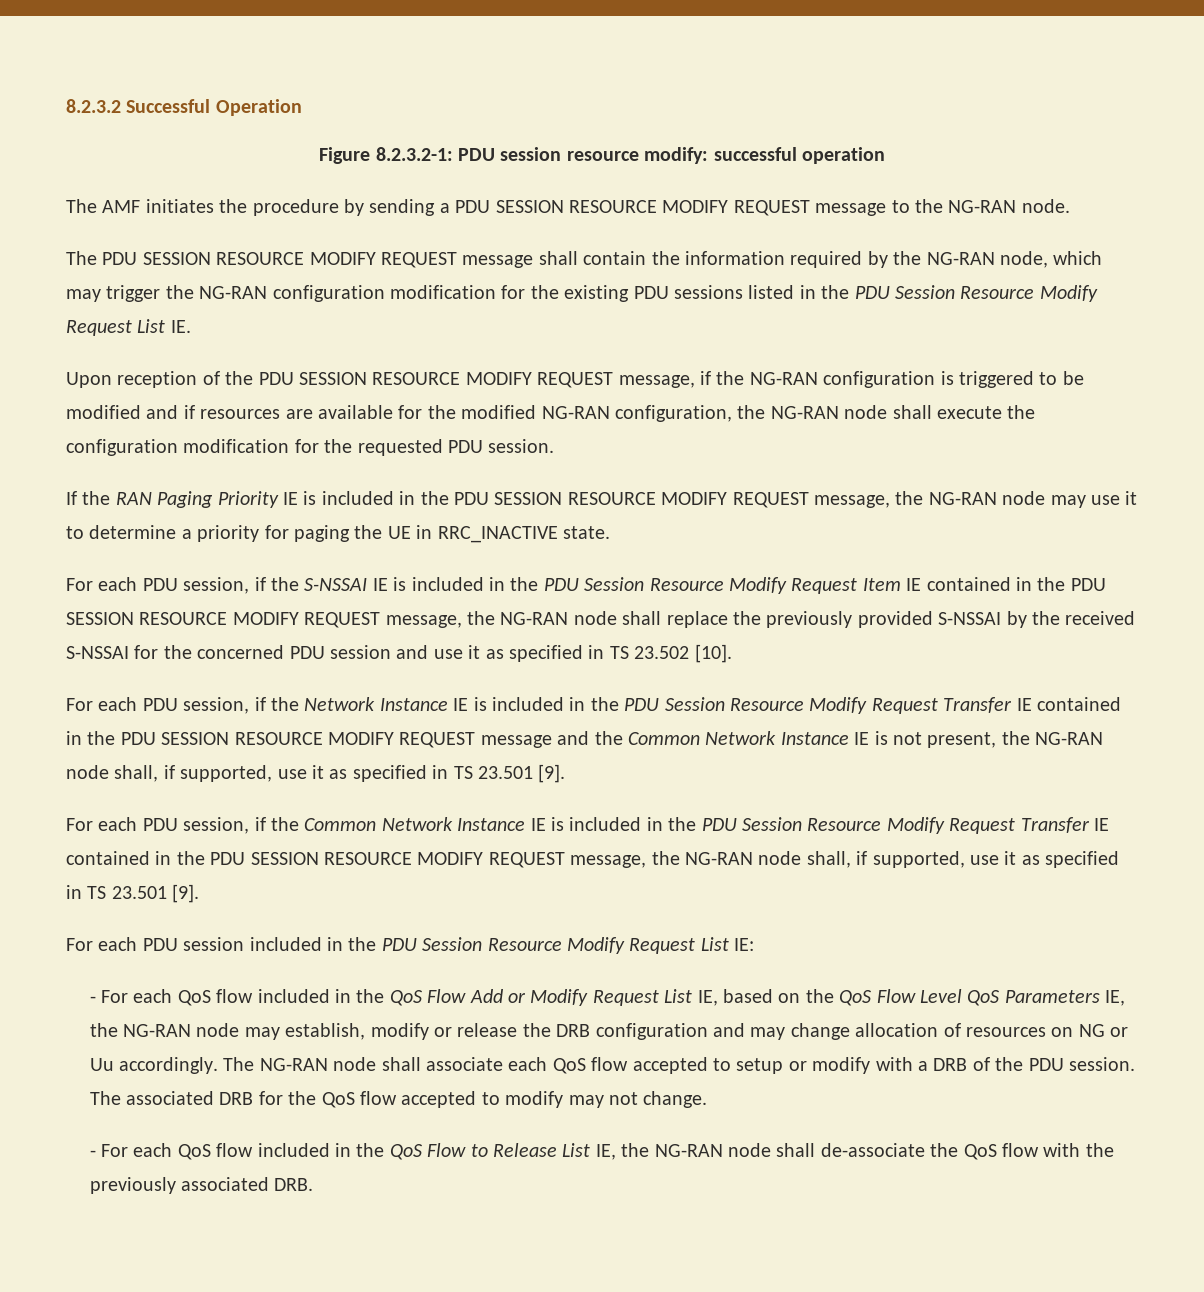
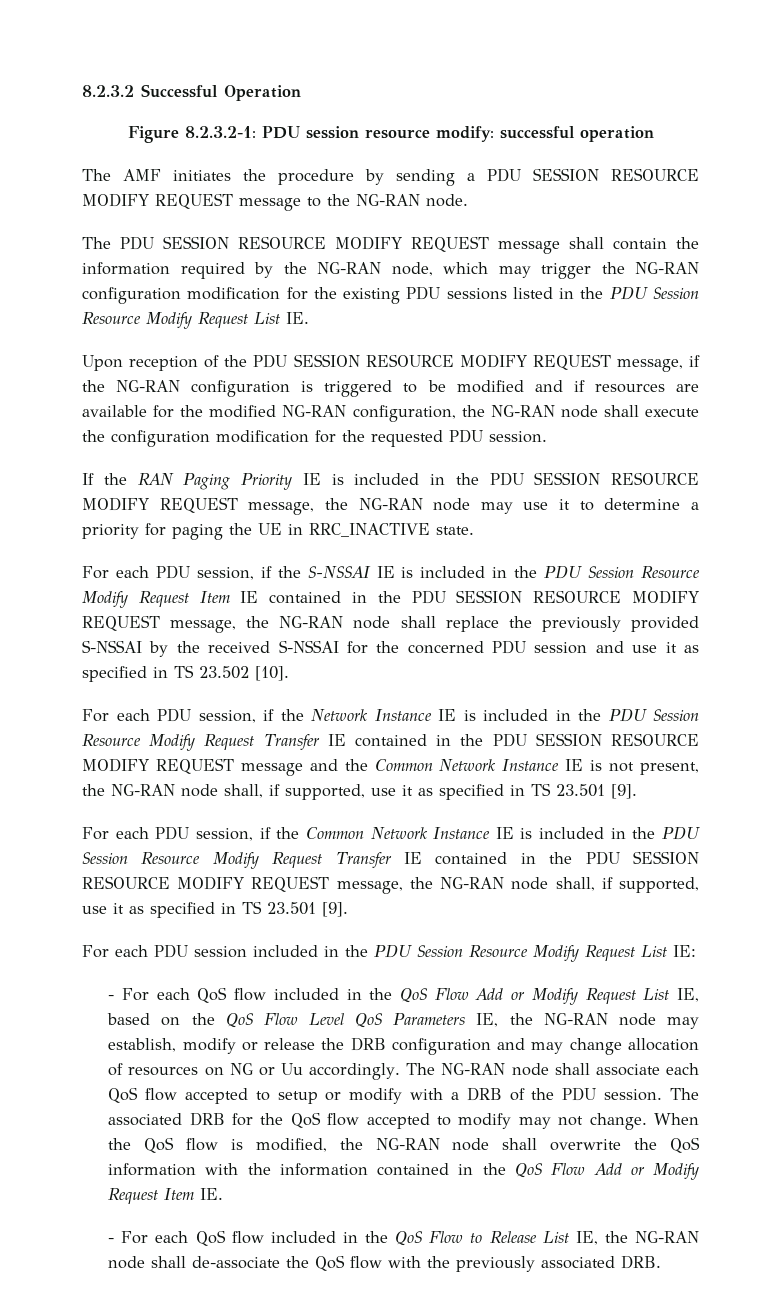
+ When the QoS flow is modified, the NG-RAN node shall overwrite the QoS information with the information contained in the QoS Flow Add or Modify Request Item IE.

